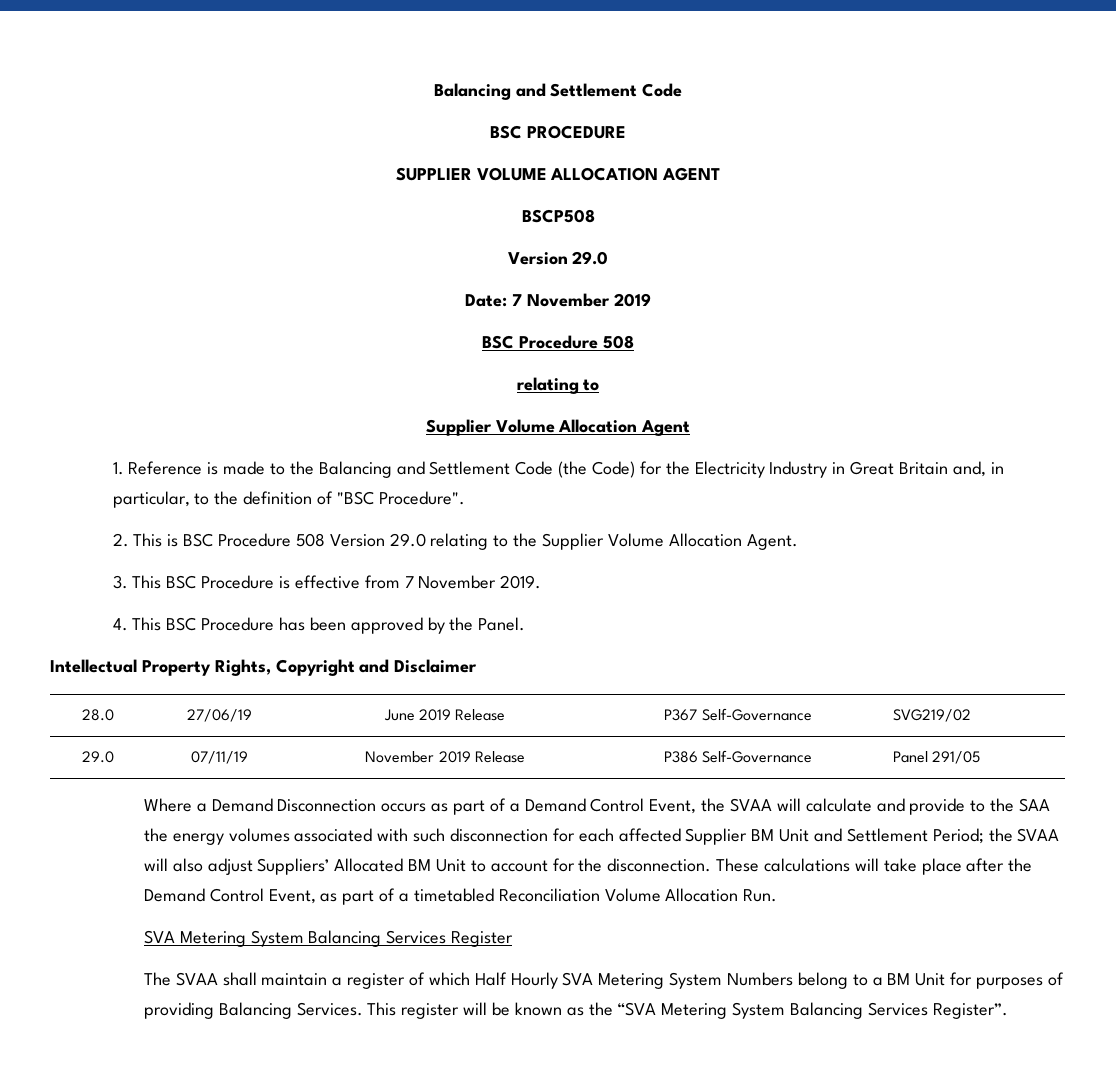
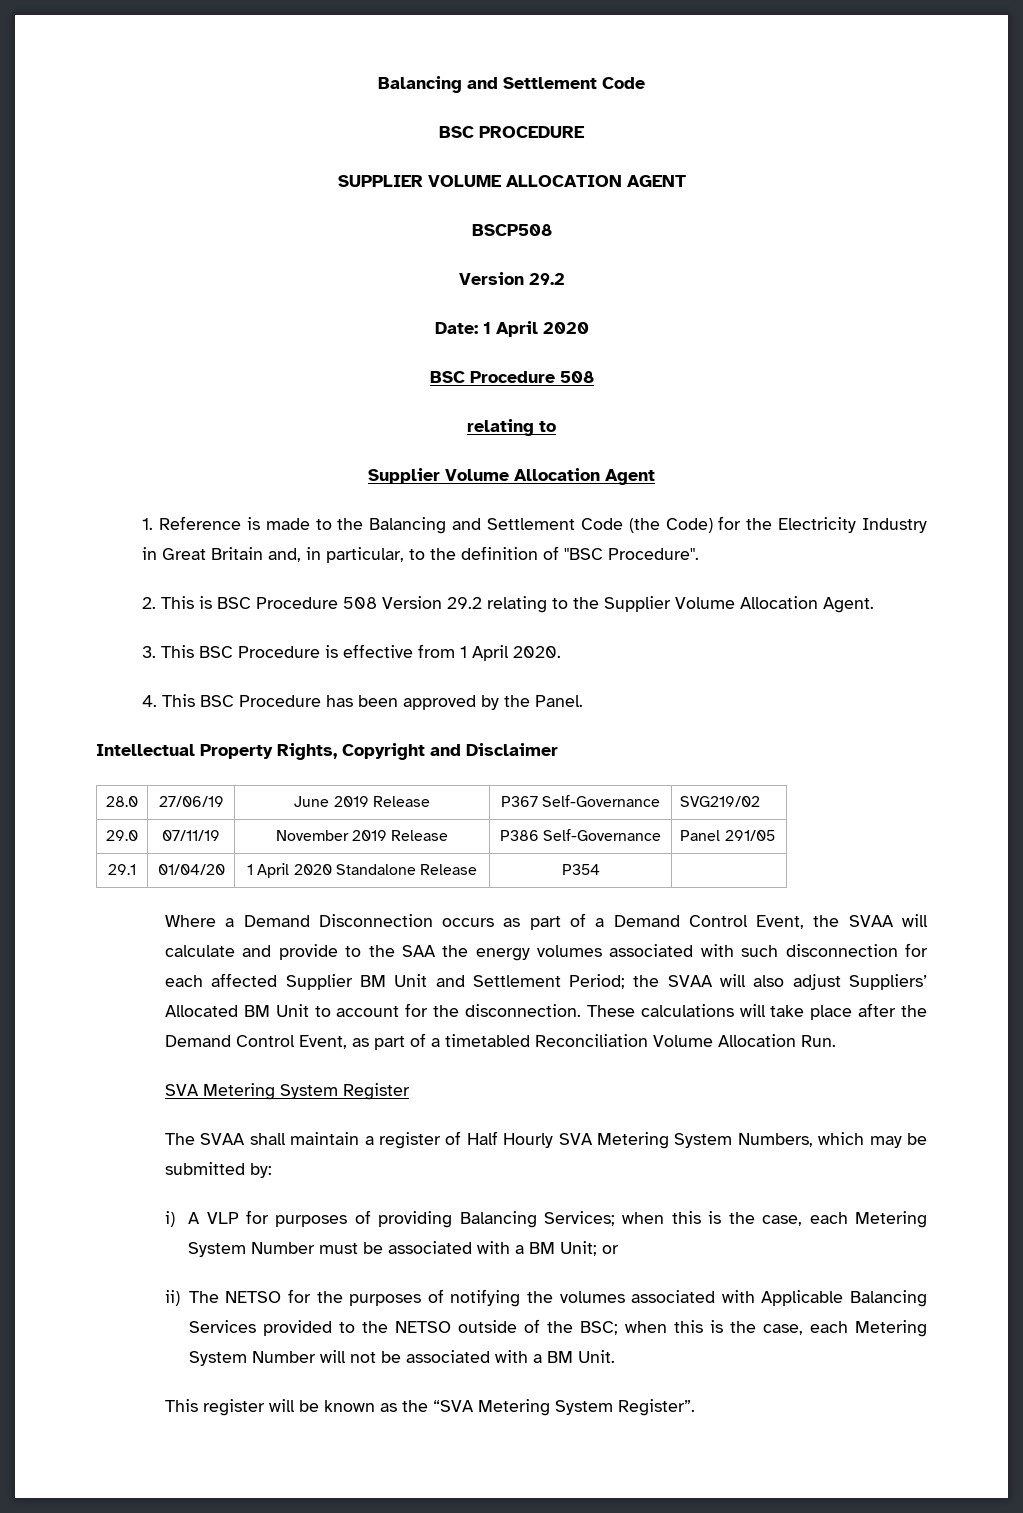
  BSCP508
- Version 29.0
+ Version 29.2
- Date: 7 November 2019
+ Date: 1 April 2020
- 2. This is BSC Procedure 508 Version 29.0 relating to the Supplier Volume Allocation Agent.
+ 2. This is BSC Procedure 508 Version 29.2 relating to the Supplier Volume Allocation Agent.
- 3. This BSC Procedure is effective from 7 November 2019.
+ 3. This BSC Procedure is effective from 1 April 2020.
+ 29.1 | 01/04/20 | 1 April 2020 Standalone Release | P354 |
- SVA Metering System Balancing Services Register
+ SVA Metering System Register
- The SVAA shall maintain a register of which Half Hourly SVA Metering System Numbers belong to a BM Unit for purposes of providing Balancing Services. This register will be known as the “SVA Metering System Balancing Services Register”.
+ The SVAA shall maintain a register of Half Hourly SVA Metering System Numbers, which may be submitted by:
+ i) A VLP for purposes of providing Balancing Services; when this is the case, each Metering System Number must be associated with a BM Unit; or
+ ii) The NETSO for the purposes of notifying the volumes associated with Applicable Balancing Services provided to the NETSO outside of the BSC; when this is the case, each Metering System Number will not be associated with a BM Unit.
+ This register will be known as the “SVA Metering System Register”.

